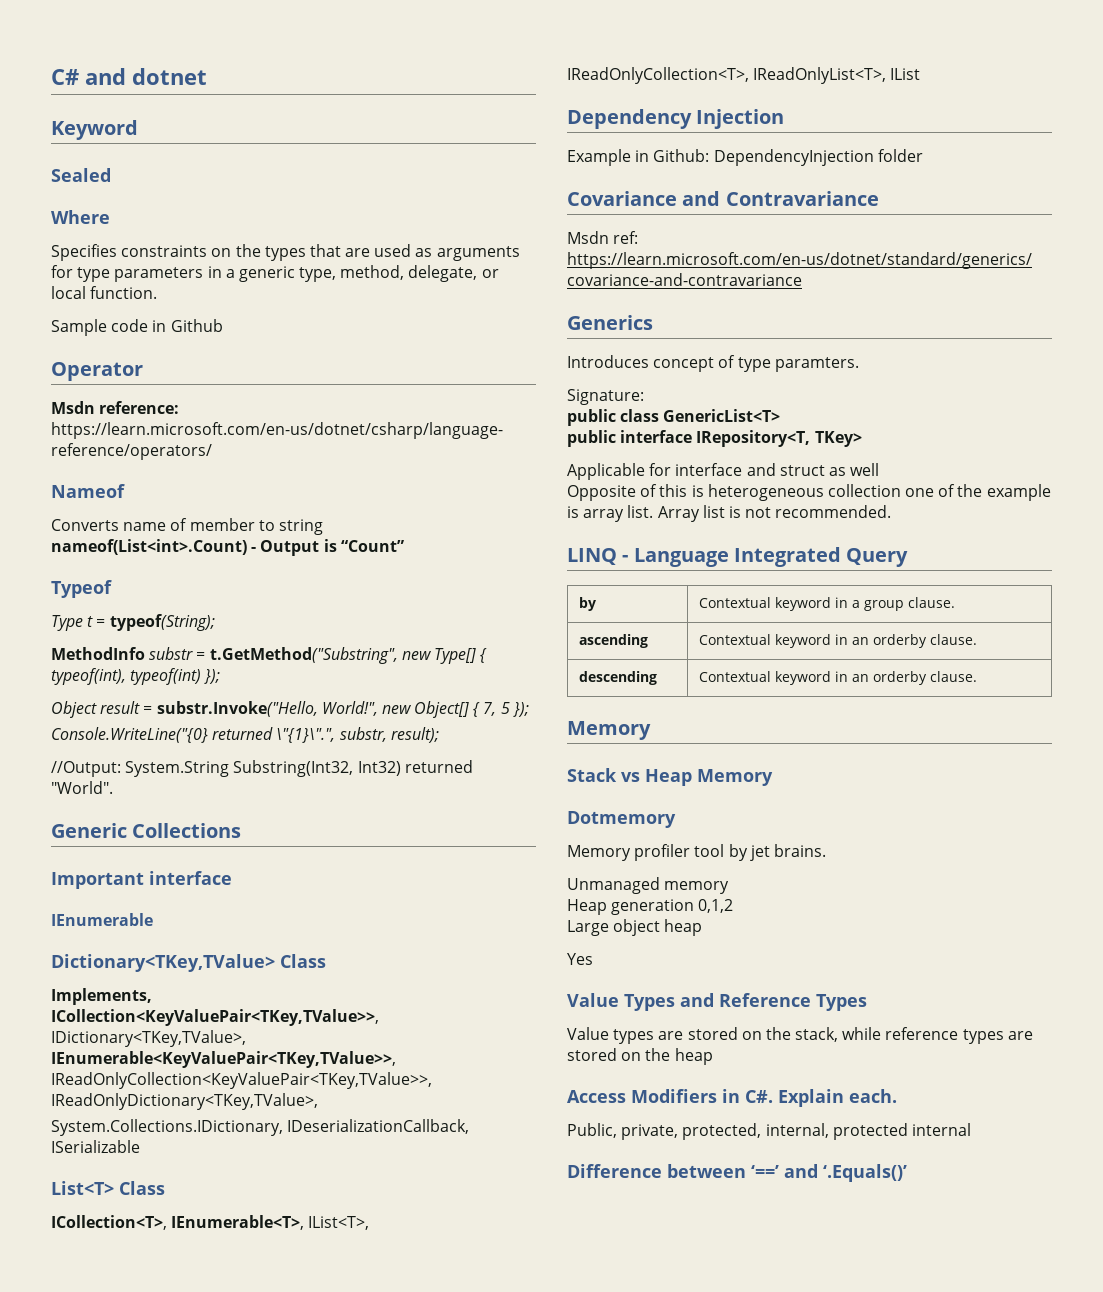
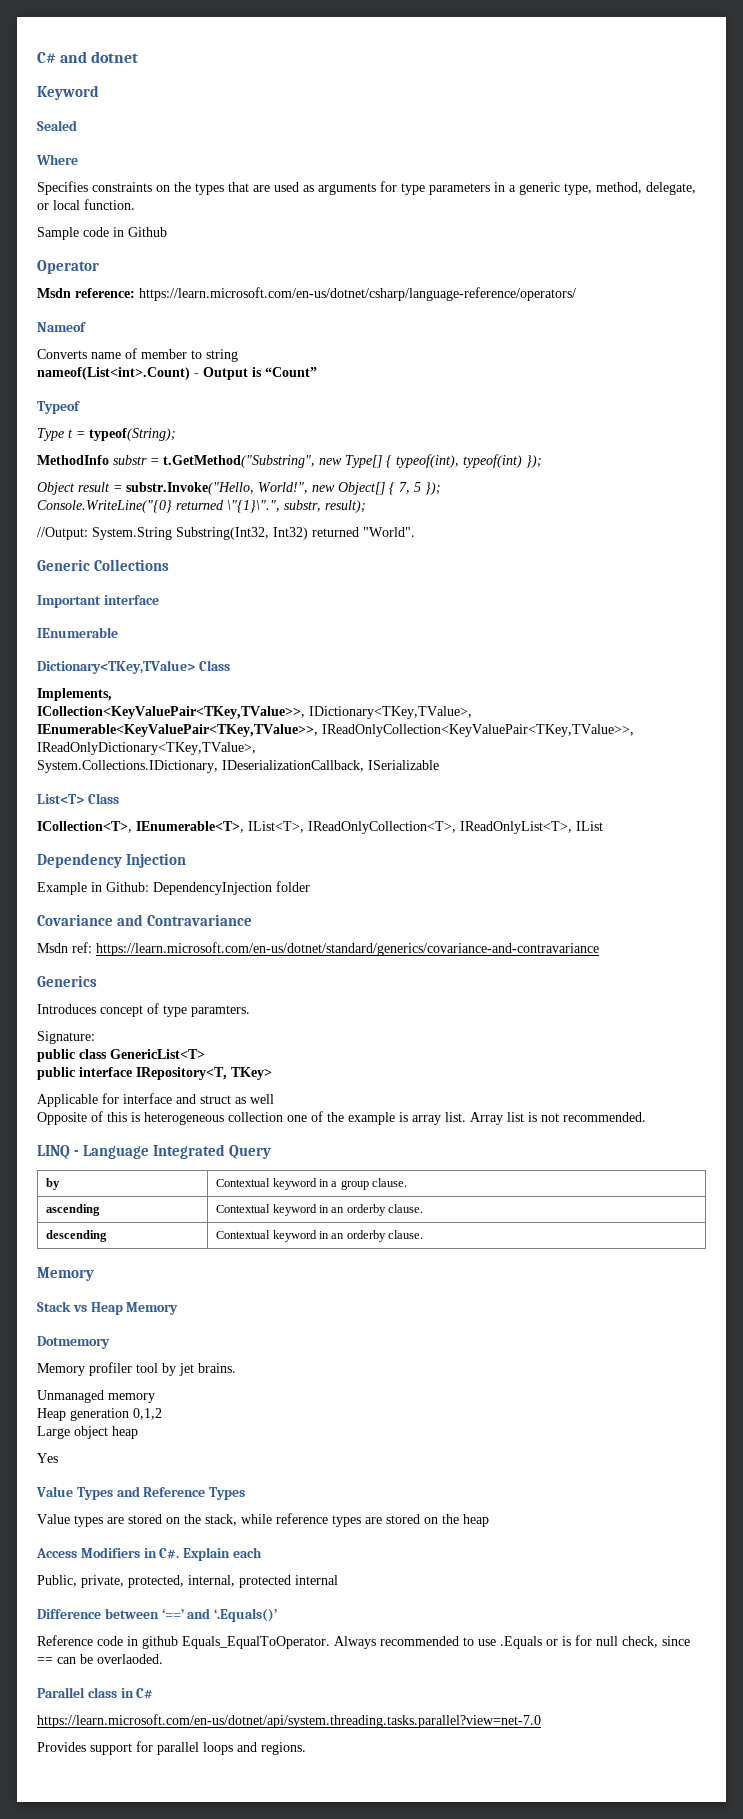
- Access Modifiers in C#. Explain each.
+ Access Modifiers in C#. Explain each
+ Reference code in github Equals_EqualToOperator. Always recommended to use .Equals or is for null check, since == can be overlaoded.
+ Parallel class in C#
+ https://learn.microsoft.com/en-us/dotnet/api/system.threading.tasks.parallel?view=net-7.0
+ Provides support for parallel loops and regions.

